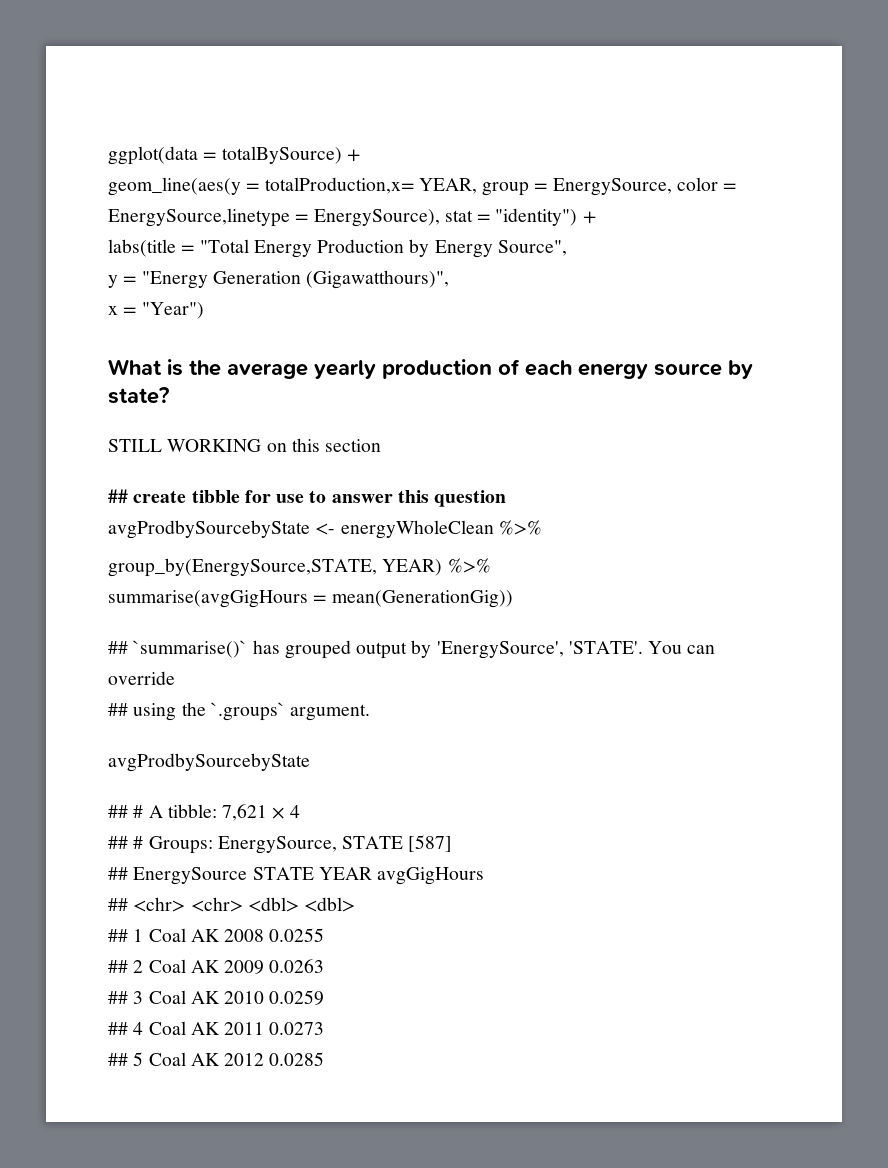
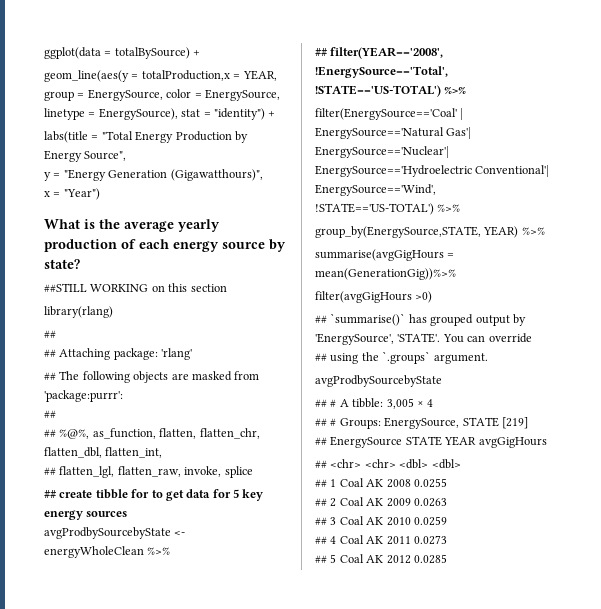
- geom_line(aes(y = totalProduction,x= YEAR, group = EnergySource, color = EnergySource,linetype = EnergySource), stat = "identity") +
+ geom_line(aes(y = totalProduction,x = YEAR, group = EnergySource, color = EnergySource, linetype = EnergySource), stat = "identity") +
- STILL WORKING on this section
+ ##STILL WORKING on this section
- ## create tibble for use to answer this question
+ library(rlang)
+ ##
+ ## Attaching package: 'rlang'
+ ## The following objects are masked from 'package:purrr':
+ ##
+ ## %@%, as_function, flatten, flatten_chr, flatten_dbl, flatten_int,
+ ## flatten_lgl, flatten_raw, invoke, splice
+ ## create tibble for to get data for 5 key energy sources
  avgProdbySourcebyState <- energyWholeClean %>%
+ ## filter(YEAR=='2008', !EnergySource=='Total', !STATE=='US-TOTAL') %>%
+ filter(EnergySource=='Coal' | EnergySource=='Natural Gas'| EnergySource=='Nuclear'| EnergySource=='Hydroelectric Conventional'| EnergySource=='Wind', !STATE=='US-TOTAL') %>%
- summarise(avgGigHours = mean(GenerationGig))
+ summarise(avgGigHours = mean(GenerationGig))%>%
+ filter(avgGigHours >0)
- ## # A tibble: 7,621 × 4
+ ## # A tibble: 3,005 × 4
- ## # Groups: EnergySource, STATE [587]
+ ## # Groups: EnergySource, STATE [219]

